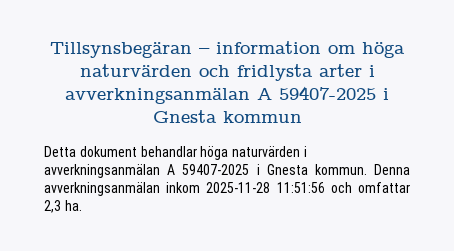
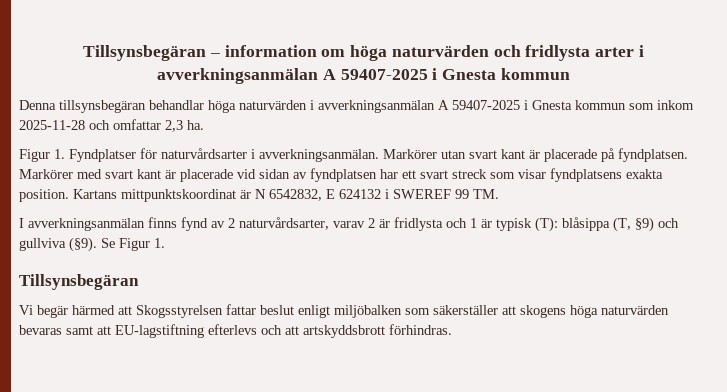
- Detta dokument behandlar höga naturvärden i avverkningsanmälan A 59407-2025 i Gnesta kommun. Denna avverkningsanmälan inkom 2025-11-28 11:51:56 och omfattar 2,3 ha.
+ Denna tillsynsbegäran behandlar höga naturvärden i avverkningsanmälan A 59407-2025 i Gnesta kommun som inkom 2025-11-28 och omfattar 2,3 ha.
+ Figur 1. Fyndplatser för naturvårdsarter i avverkningsanmälan. Markörer utan svart kant är placerade på fyndplatsen. Markörer med svart kant är placerade vid sidan av fyndplatsen har ett svart streck som visar fyndplatsens exakta position. Kartans mittpunktskoordinat är N 6542832, E 624132 i SWEREF 99 TM.
+ I avverkningsanmälan finns fynd av 2 naturvårdsarter, varav 2 är fridlysta och 1 är typisk (T): blåsippa (T, §9) och gullviva (§9). Se Figur 1.
+ Tillsynsbegäran
+ Vi begär härmed att Skogsstyrelsen fattar beslut enligt miljöbalken som säkerställer att skogens höga naturvärden bevaras samt att EU-lagstiftning efterlevs och att artskyddsbrott förhindras.

